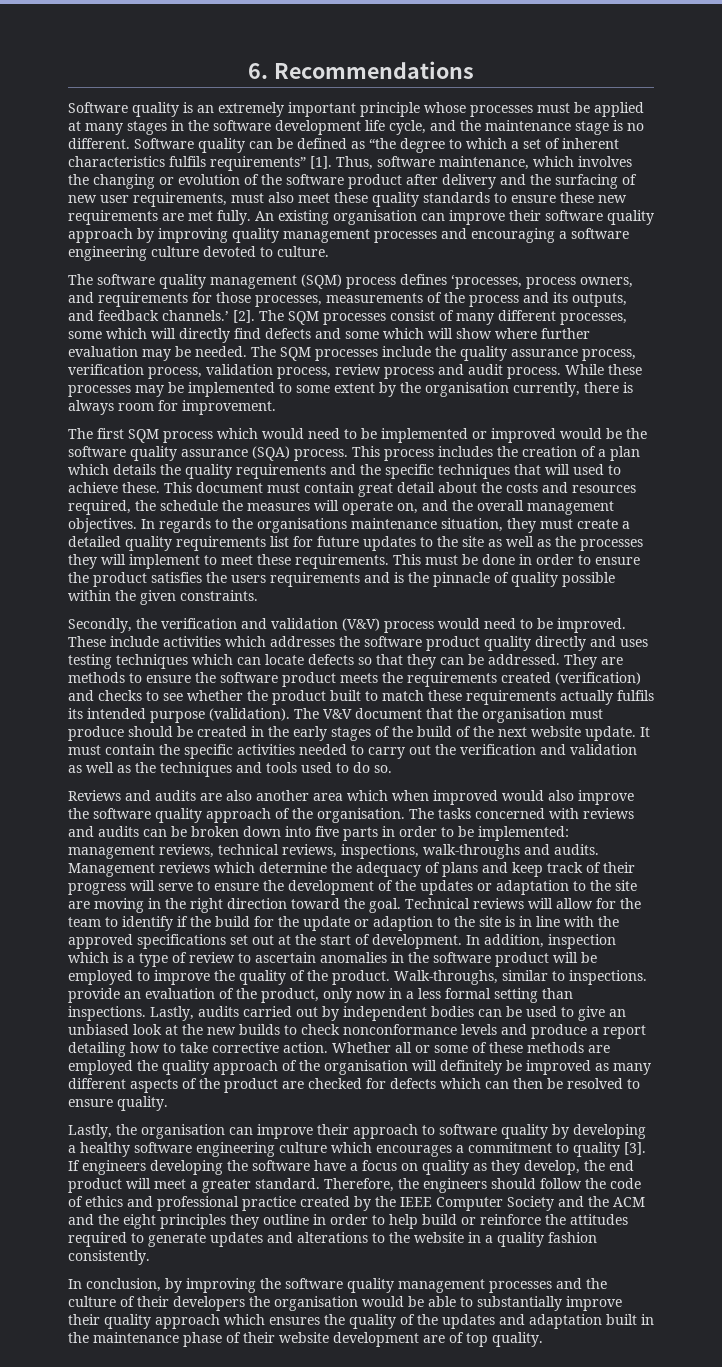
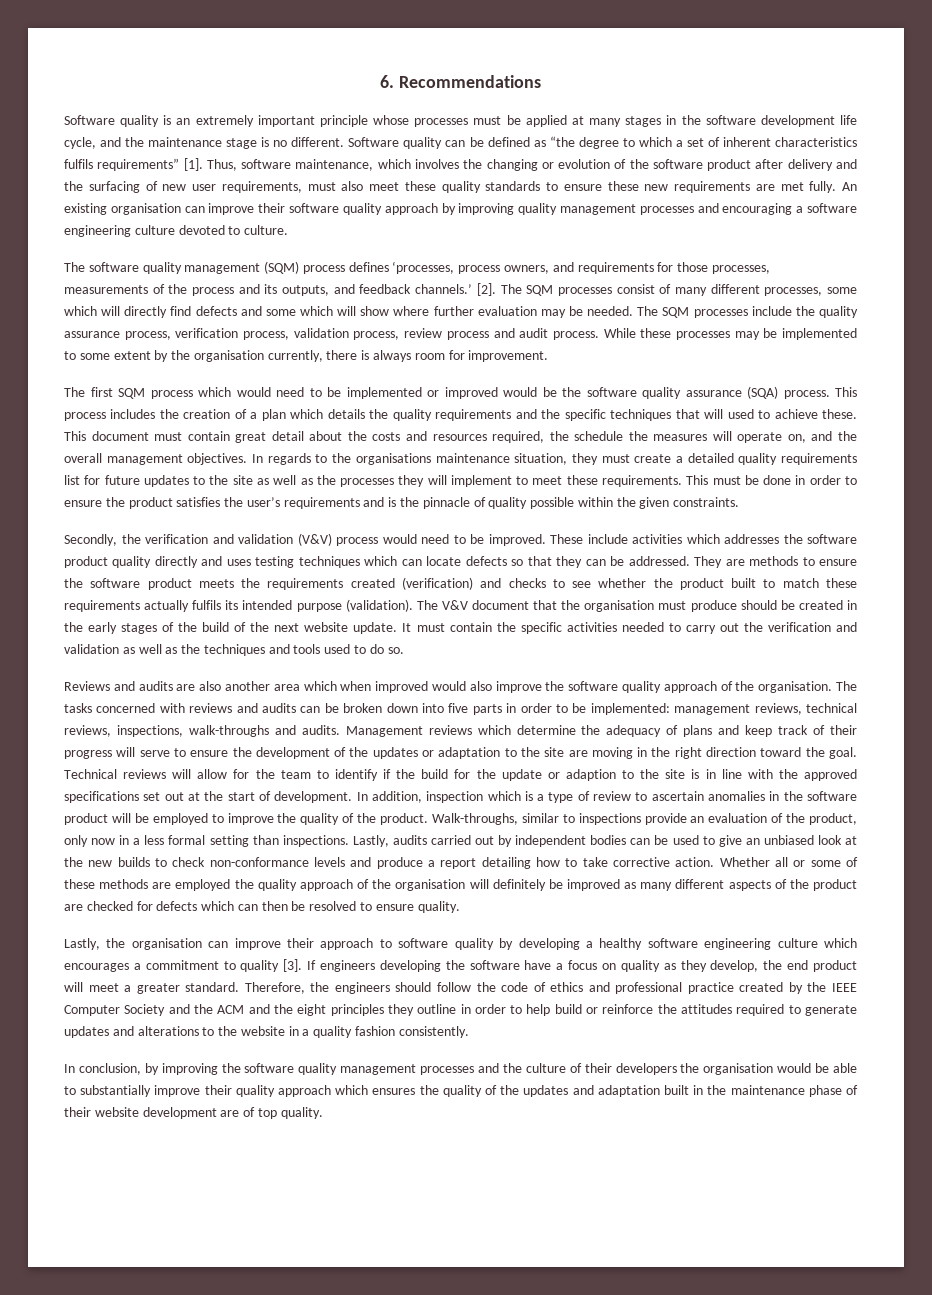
- This must be done in order to ensure the product satisfies the users requirements and is the pinnacle of quality possible within the given constraints.
+ This must be done in order to ensure the product satisfies the user’s requirements and is the pinnacle of quality possible within the given constraints.
- Walk-throughs, similar to inspections. provide an evaluation of the product, only now in a less formal setting than inspections.
+ Walk-throughs, similar to inspections provide an evaluation of the product, only now in a less formal setting than inspections.
- Lastly, audits carried out by independent bodies can be used to give an unbiased look at the new builds to check nonconformance levels and produce a report detailing how to take corrective action.
+ Lastly, audits carried out by independent bodies can be used to give an unbiased look at the new builds to check non-conformance levels and produce a report detailing how to take corrective action.

